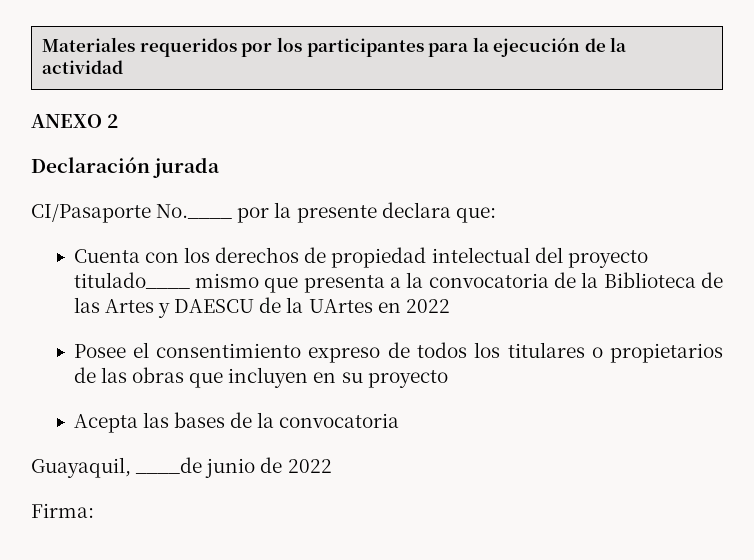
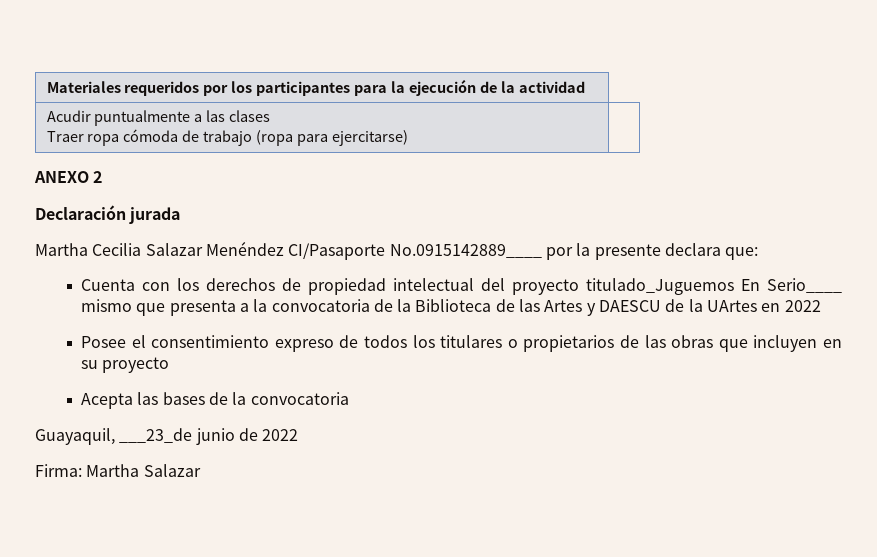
+ Acudir puntualmente a las clases
+ Traer ropa cómoda de trabajo (ropa para ejercitarse) |
  ANEXO 2
  Declaración jurada
- CI/Pasaporte No.____ por la presente declara que:
+ Martha Cecilia Salazar Menéndez CI/Pasaporte No.0915142889____ por la presente declara que:
- Cuenta con los derechos de propiedad intelectual del proyecto titulado____ mismo que presenta a la convocatoria de la Biblioteca de las Artes y DAESCU de la UArtes en 2022
+ Cuenta con los derechos de propiedad intelectual del proyecto titulado_Juguemos En Serio____ mismo que presenta a la convocatoria de la Biblioteca de las Artes y DAESCU de la UArtes en 2022
- Guayaquil, ____de junio de 2022
+ Guayaquil, ___23_de junio de 2022
- Firma:
+ Firma: Martha Salazar

